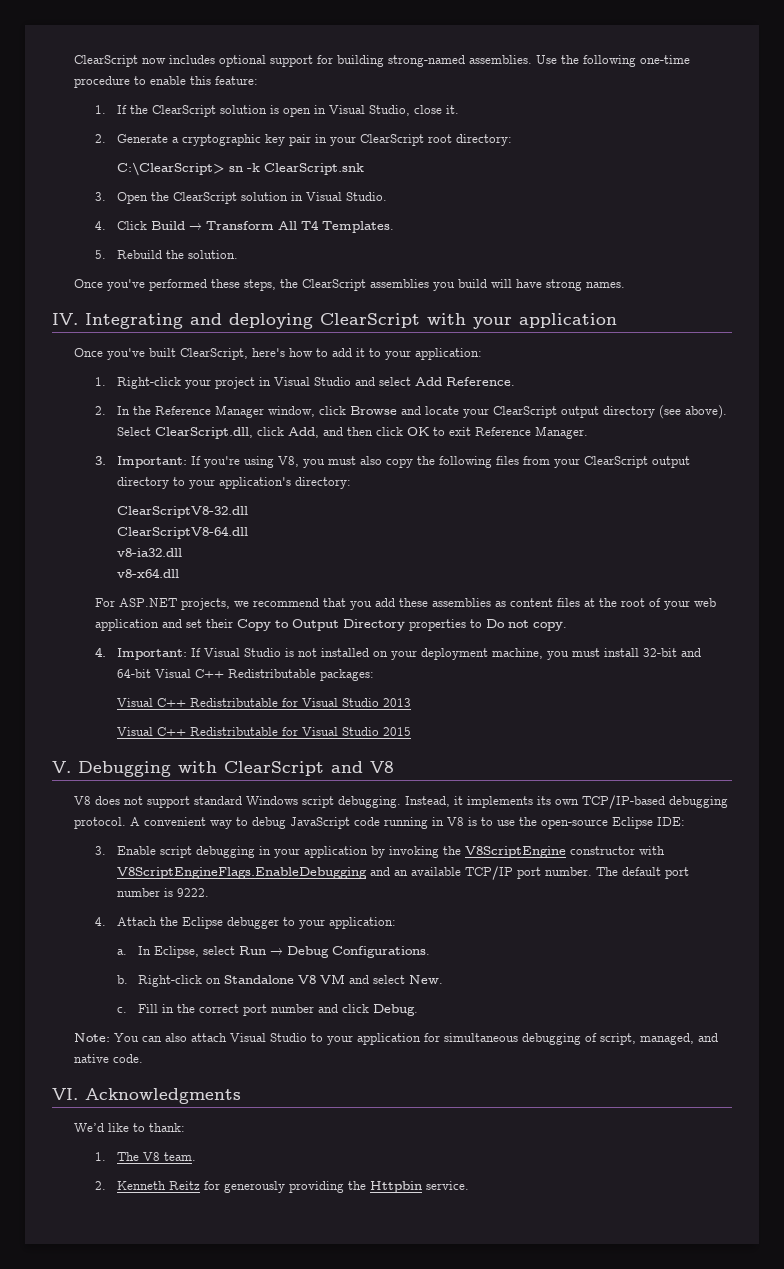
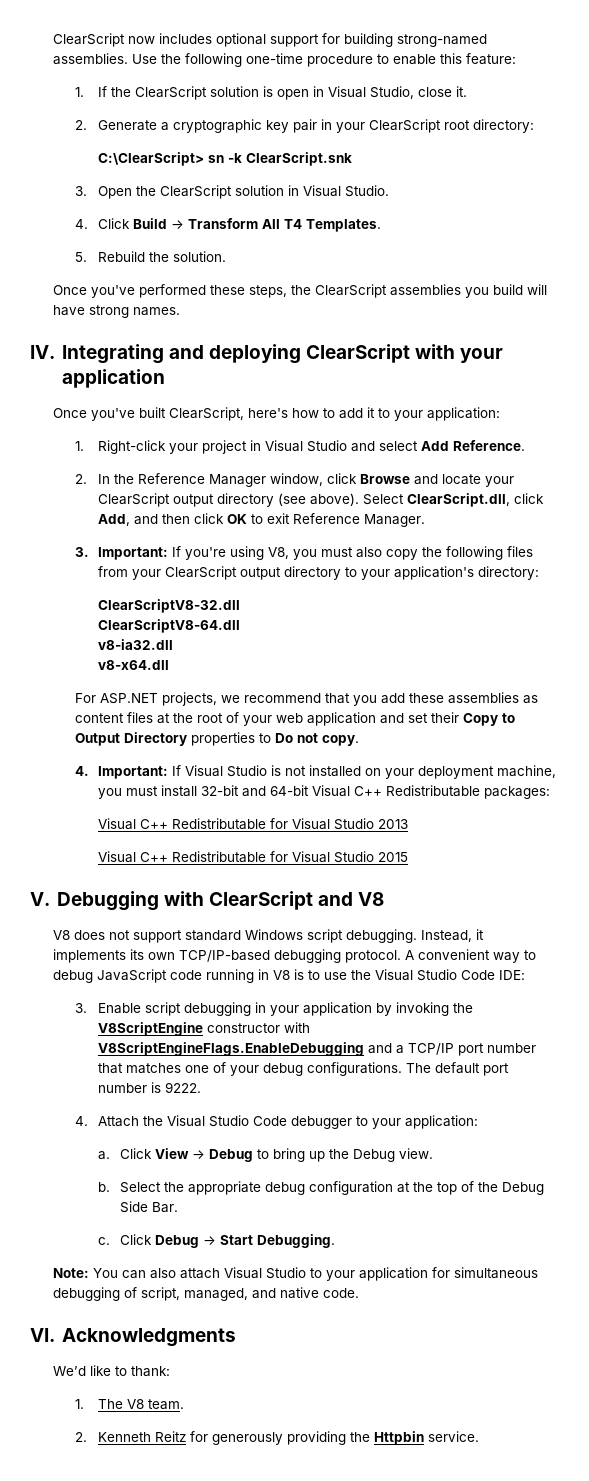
- A convenient way to debug JavaScript code running in V8 is to use the open-source Eclipse IDE:
+ A convenient way to debug JavaScript code running in V8 is to use the Visual Studio Code IDE:
- 3. Enable script debugging in your application by invoking the V8ScriptEngine constructor with V8ScriptEngineFlags.EnableDebugging and an available TCP/IP port number.
+ 3. Enable script debugging in your application by invoking the V8ScriptEngine constructor with V8ScriptEngineFlags.EnableDebugging and a TCP/IP port number that matches one of your debug configurations.
- 4. Attach the Eclipse debugger to your application:
+ 4. Attach the Visual Studio Code debugger to your application:
- In Eclipse, select Run → Debug Configurations.
- b. Right-click on Standalone V8 VM and select New.
- c. Fill in the correct port number and click Debug.
+ Click View → Debug to bring up the Debug view.
+ b. Select the appropriate debug configuration at the top of the Debug Side Bar.
+ c. Click Debug → Start Debugging.

